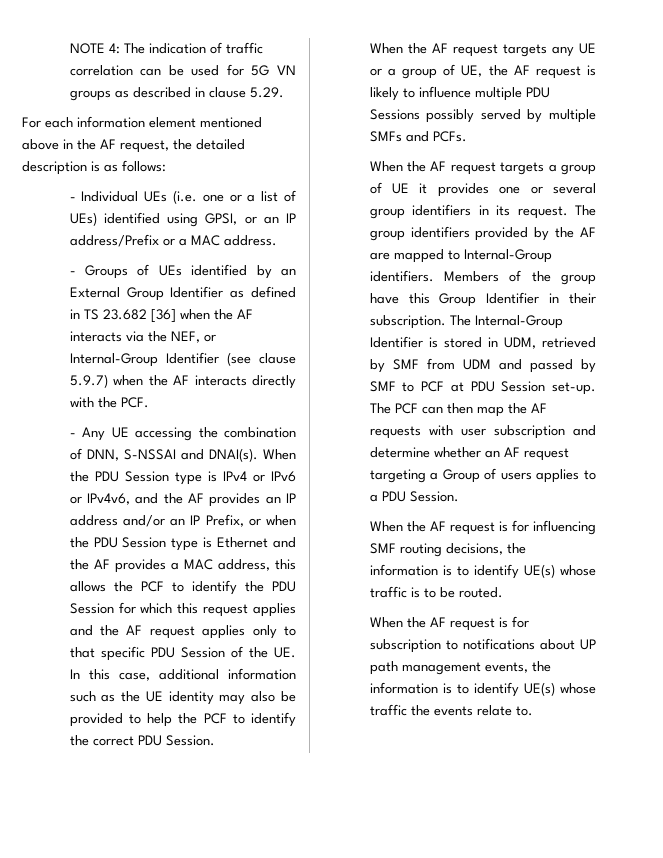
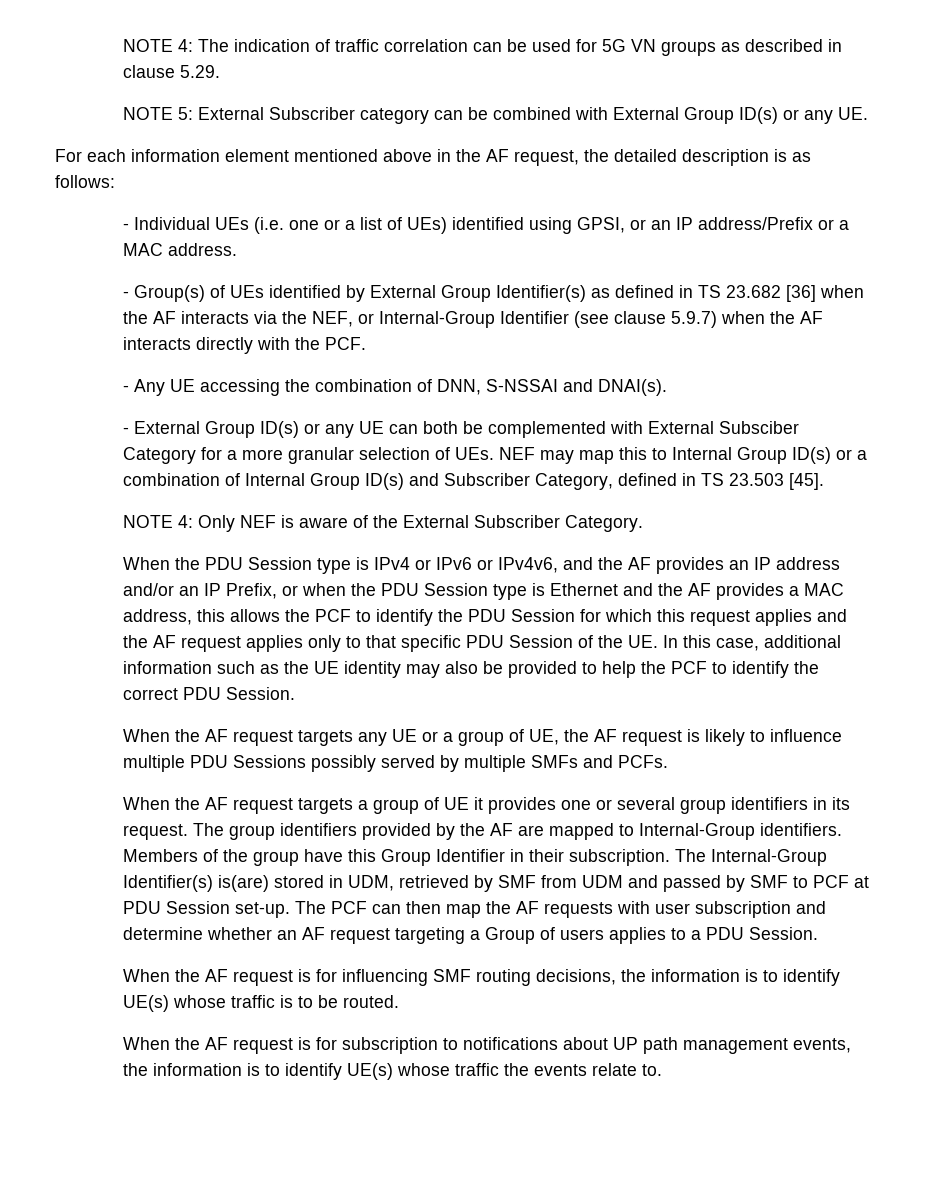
+ NOTE 5: External Subscriber category can be combined with External Group ID(s) or any UE.
- - Groups of UEs identified by an External Group Identifier as defined in TS 23.682 [36] when the AF interacts via the NEF, or Internal-Group Identifier (see clause 5.9.7) when the AF interacts directly with the PCF.
+ - Group(s) of UEs identified by External Group Identifier(s) as defined in TS 23.682 [36] when the AF interacts via the NEF, or Internal-Group Identifier (see clause 5.9.7) when the AF interacts directly with the PCF.
- - Any UE accessing the combination of DNN, S-NSSAI and DNAI(s). When the PDU Session type is IPv4 or IPv6 or IPv4v6, and the AF provides an IP address and/or an IP Prefix, or when the PDU Session type is Ethernet and the AF provides a MAC address, this allows the PCF to identify the PDU Session for which this request applies and the AF request applies only to that specific PDU Session of the UE. In this case, additional information such as the UE identity may also be provided to help the PCF to identify the correct PDU Session.
+ - Any UE accessing the combination of DNN, S-NSSAI and DNAI(s).
+ - External Group ID(s) or any UE can both be complemented with External Subsciber Category for a more granular selection of UEs. NEF may map this to Internal Group ID(s) or a combination of Internal Group ID(s) and Subscriber Category, defined in TS 23.503 [45].
+ NOTE 4: Only NEF is aware of the External Subscriber Category.
+ When the PDU Session type is IPv4 or IPv6 or IPv4v6, and the AF provides an IP address and/or an IP Prefix, or when the PDU Session type is Ethernet and the AF provides a MAC address, this allows the PCF to identify the PDU Session for which this request applies and the AF request applies only to that specific PDU Session of the UE. In this case, additional information such as the UE identity may also be provided to help the PCF to identify the correct PDU Session.
- The Internal-Group Identifier is stored in UDM, retrieved by SMF from UDM and passed by SMF to PCF at PDU Session set-up.
+ The Internal-Group Identifier(s) is(are) stored in UDM, retrieved by SMF from UDM and passed by SMF to PCF at PDU Session set-up.

